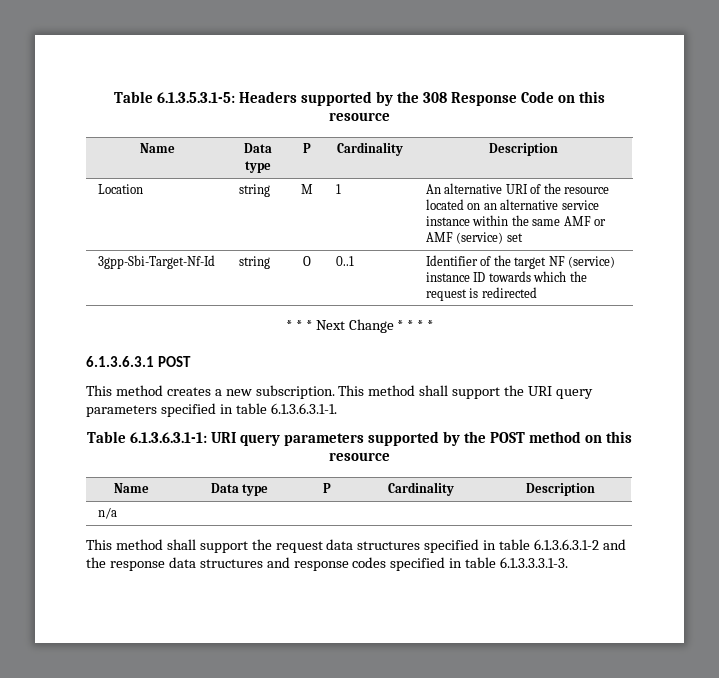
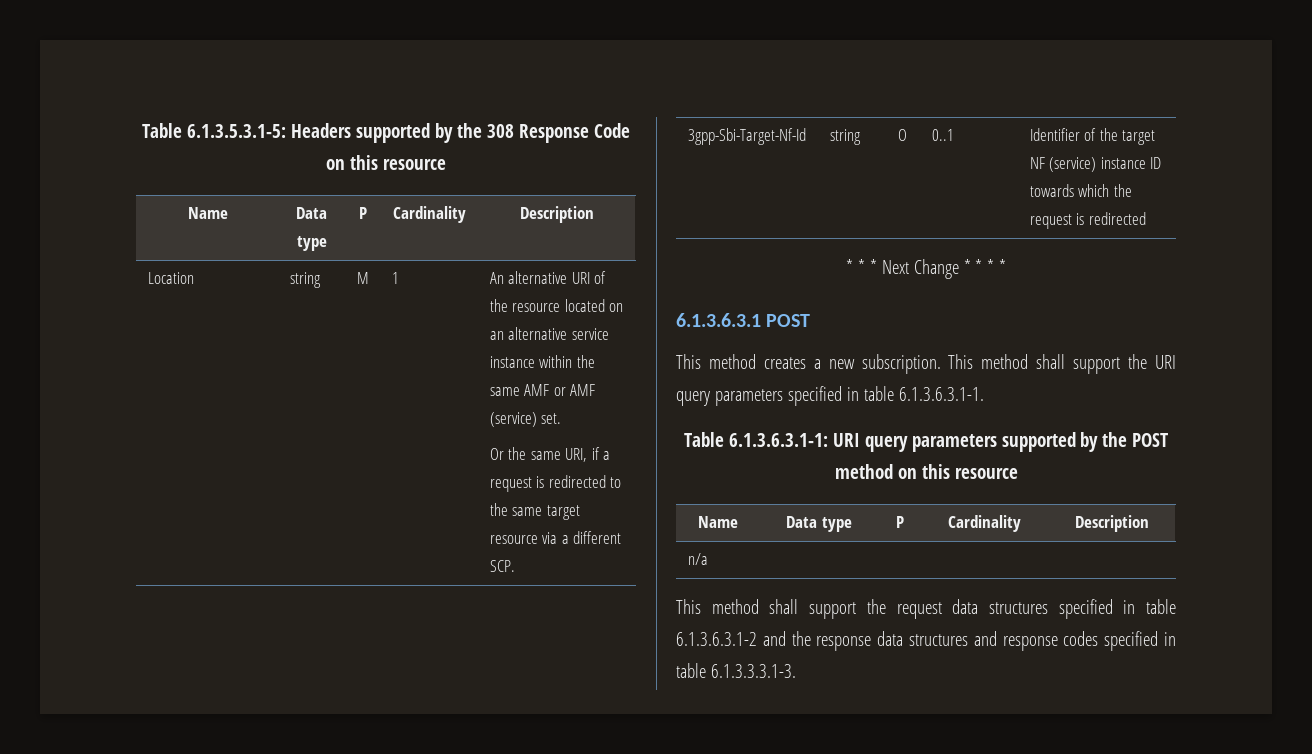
- An alternative URI of the resource located on an alternative service instance within the same AMF or AMF (service) set
+ An alternative URI of the resource located on an alternative service instance within the same AMF or AMF (service) set.
+ Or the same URI, if a request is redirected to the same target resource via a different SCP.

